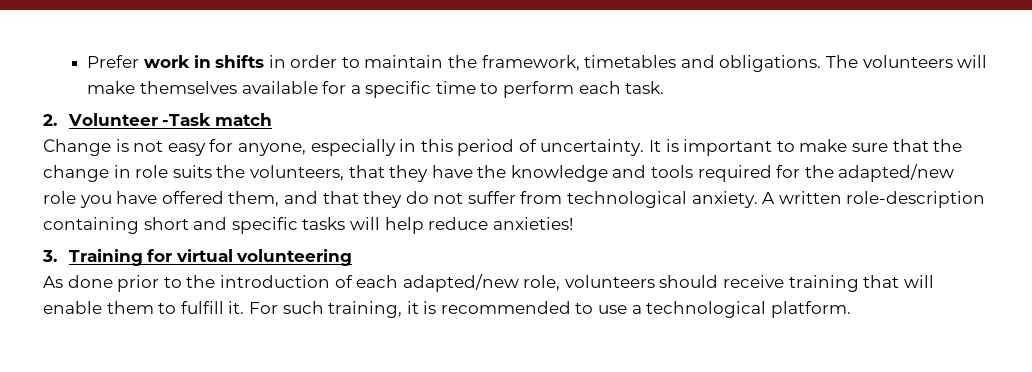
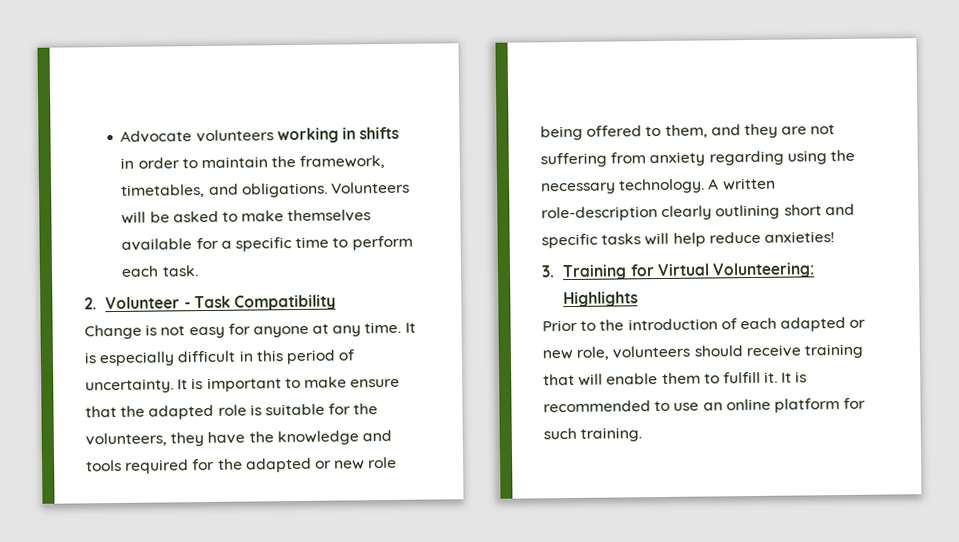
- Prefer work in shifts in order to maintain the framework, timetables and obligations.
+ Advocate volunteers working in shifts in order to maintain the framework, timetables, and obligations.
- The volunteers will make themselves available for a specific time to perform each task.
+ Volunteers will be asked to make themselves available for a specific time to perform each task.
- 2. Volunteer -Task match
+ 2. Volunteer - Task Compatibility
- Change is not easy for anyone, especially in this period of uncertainty.
+ Change is not easy for anyone at any time. It is especially difficult in this period of uncertainty.
- It is important to make sure that the change in role suits the volunteers, that they have the knowledge and tools required for the adapted/new role you have offered them, and that they do not suffer from technological anxiety.
+ It is important to make ensure that the adapted role is suitable for the volunteers, they have the knowledge and tools required for the adapted or new role being offered to them, and they are not suffering from anxiety regarding using the necessary technology.
- A written role-description containing short and specific tasks will help reduce anxieties!
+ A written role-description clearly outlining short and specific tasks will help reduce anxieties!
- 3. Training for virtual volunteering
- As done prior to the introduction of each adapted/new role, volunteers should receive training that will enable them to fulfill it.
+ 3. Training for Virtual Volunteering: Highlights
+ Prior to the introduction of each adapted or new role, volunteers should receive training that will enable them to fulfill it.
- For such training, it is recommended to use a technological platform.
+ It is recommended to use an online platform for such training.

